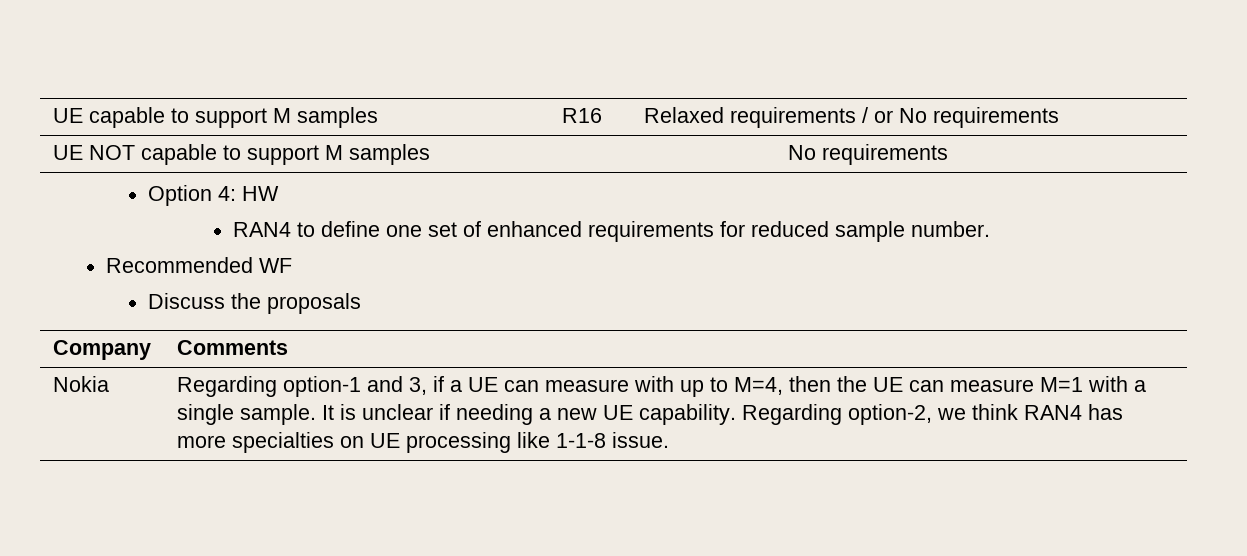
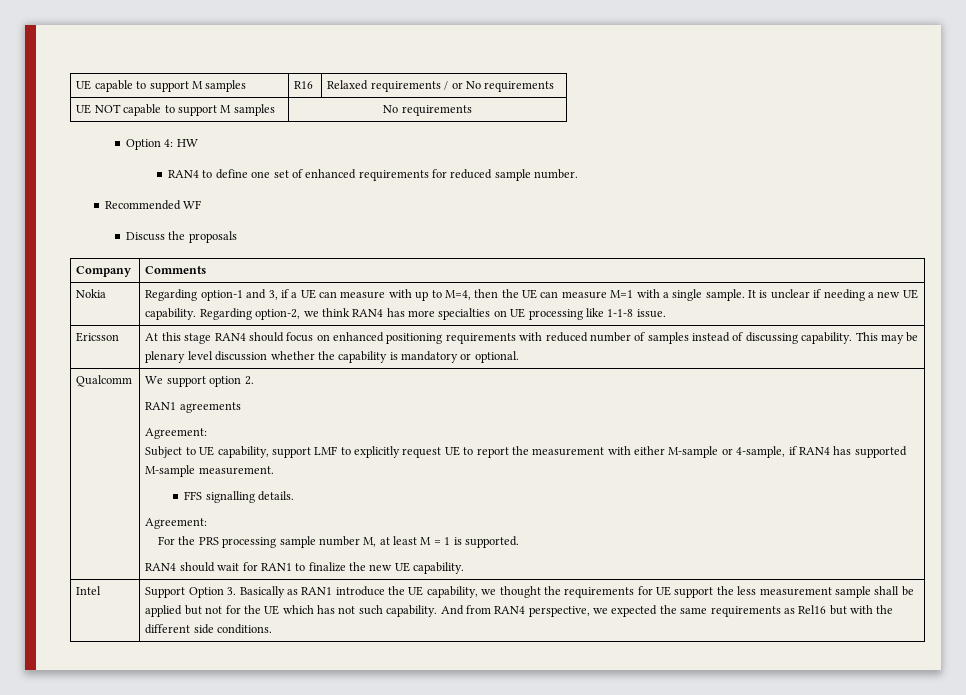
+ Ericsson | At this stage RAN4 should focus on enhanced positioning requirements with reduced number of samples instead of discussing capability. This may be plenary level discussion whether the capability is mandatory or optional.
+ Qualcomm | We support option 2.
+ RAN1 agreements
+ Agreement:
+ Subject to UE capability, support LMF to explicitly request UE to report the measurement with either M-sample or 4-sample, if RAN4 has supported M-sample measurement.
+ FFS signalling details.
+ Agreement:
+ For the PRS processing sample number M, at least M = 1 is supported.
+ RAN4 should wait for RAN1 to finalize the new UE capability.
+ Intel | Support Option 3. Basically as RAN1 introduce the UE capability, we thought the requirements for UE support the less measurement sample shall be applied but not for the UE which has not such capability. And from RAN4 perspective, we expected the same requirements as Rel16 but with the different side conditions.

